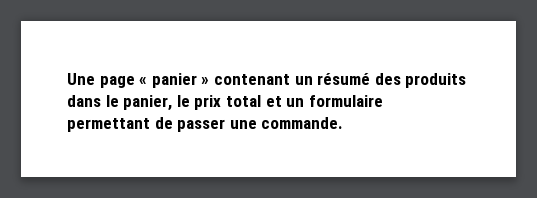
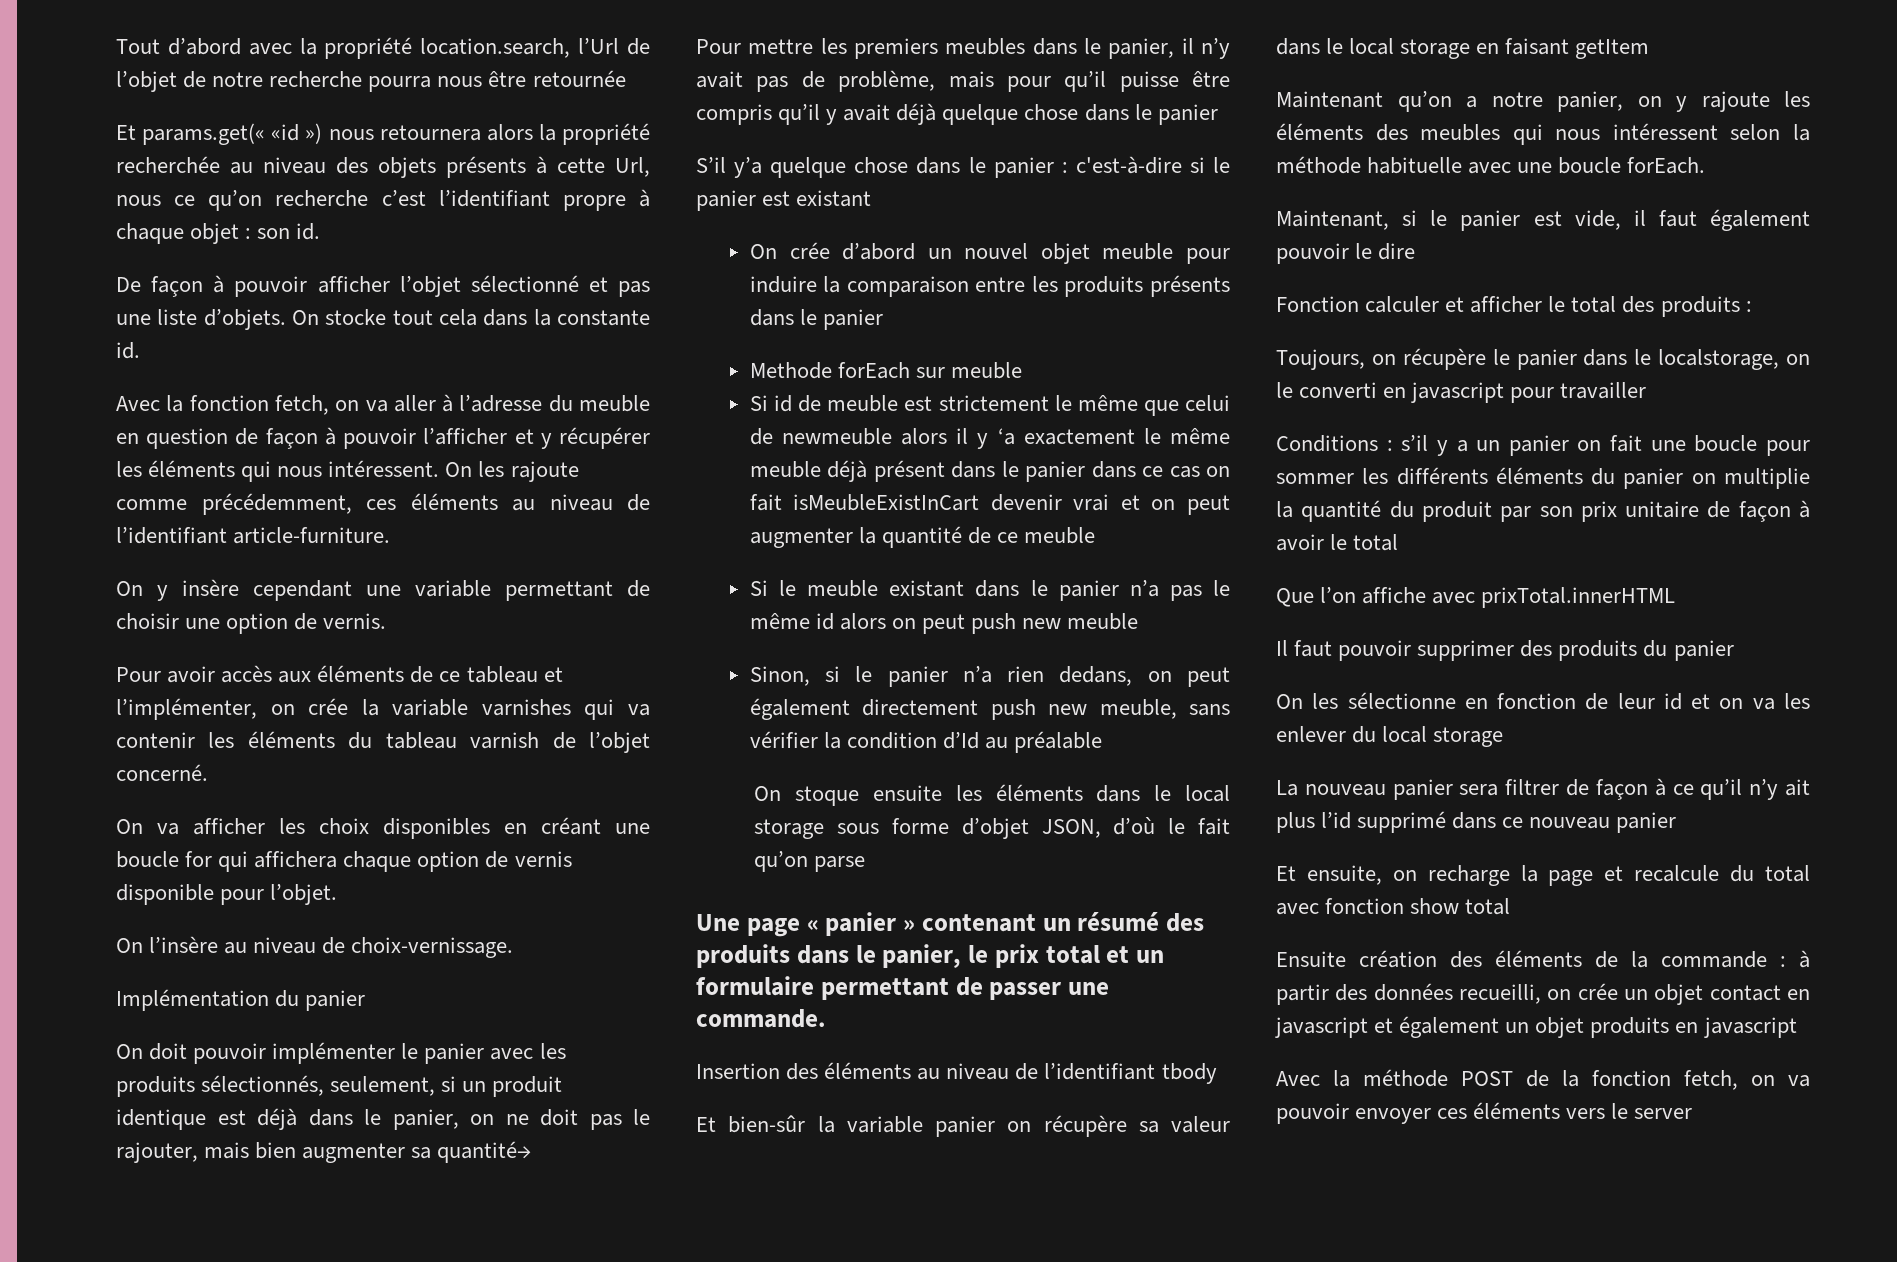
+ Tout d’abord avec la propriété location.search, l’Url de l’objet de notre recherche pourra nous être retournée
+ Et params.get(« «id ») nous retournera alors la propriété recherchée au niveau des objets présents à cette Url, nous ce qu’on recherche c’est l’identifiant propre à chaque objet : son id.
+ De façon à pouvoir afficher l’objet sélectionné et pas une liste d’objets. On stocke tout cela dans la constante id.
+ Avec la fonction fetch, on va aller à l’adresse du meuble en question de façon à pouvoir l’afficher et y récupérer les éléments qui nous intéressent. On les rajoute comme précédemment, ces éléments au niveau de l’identifiant article-furniture.
+ On y insère cependant une variable permettant de choisir une option de vernis.
+ Pour avoir accès aux éléments de ce tableau et l’implémenter, on crée la variable varnishes qui va contenir les éléments du tableau varnish de l’objet concerné.
+ On va afficher les choix disponibles en créant une boucle for qui affichera chaque option de vernis disponible pour l’objet.
+ On l’insère au niveau de choix-vernissage.
+ Implémentation du panier
+ On doit pouvoir implémenter le panier avec les produits sélectionnés, seulement, si un produit identique est déjà dans le panier, on ne doit pas le rajouter, mais bien augmenter sa quantité→
+ Pour mettre les premiers meubles dans le panier, il n’y avait pas de problème, mais pour qu’il puisse être compris qu’il y avait déjà quelque chose dans le panier
+ S’il y’a quelque chose dans le panier : c'est-à-dire si le panier est existant
+ On crée d’abord un nouvel objet meuble pour induire la comparaison entre les produits présents dans le panier
+ Methode forEach sur meuble
+ Si id de meuble est strictement le même que celui de newmeuble alors il y ‘a exactement le même meuble déjà présent dans le panier dans ce cas on fait isMeubleExistInCart devenir vrai et on peut augmenter la quantité de ce meuble
+ Si le meuble existant dans le panier n’a pas le même id alors on peut push new meuble
+ Sinon, si le panier n’a rien dedans, on peut également directement push new meuble, sans vérifier la condition d’Id au préalable
+ On stoque ensuite les éléments dans le local storage sous forme d’objet JSON, d’où le fait qu’on parse
+ Insertion des éléments au niveau de l’identifiant tbody
+ Et bien-sûr la variable panier on récupère sa valeur dans le local storage en faisant getItem
+ Maintenant qu’on a notre panier, on y rajoute les éléments des meubles qui nous intéressent selon la méthode habituelle avec une boucle forEach.
+ Maintenant, si le panier est vide, il faut également pouvoir le dire
+ Fonction calculer et afficher le total des produits :
+ Toujours, on récupère le panier dans le localstorage, on le converti en javascript pour travailler
+ Conditions : s’il y a un panier on fait une boucle pour sommer les différents éléments du panier on multiplie la quantité du produit par son prix unitaire de façon à avoir le total
+ Que l’on affiche avec prixTotal.innerHTML
+ Il faut pouvoir supprimer des produits du panier
+ On les sélectionne en fonction de leur id et on va les enlever du local storage
+ La nouveau panier sera filtrer de façon à ce qu’il n’y ait plus l’id supprimé dans ce nouveau panier
+ Et ensuite, on recharge la page et recalcule du total avec fonction show total
+ Ensuite création des éléments de la commande : à partir des données recueilli, on crée un objet contact en javascript et également un objet produits en javascript
+ Avec la méthode POST de la fonction fetch, on va pouvoir envoyer ces éléments vers le server

